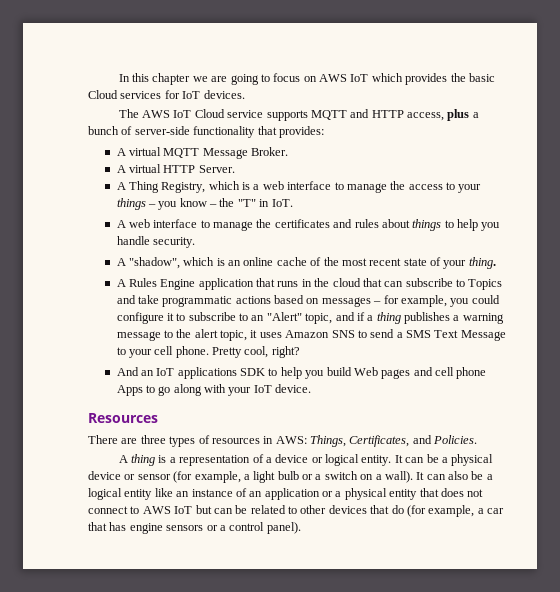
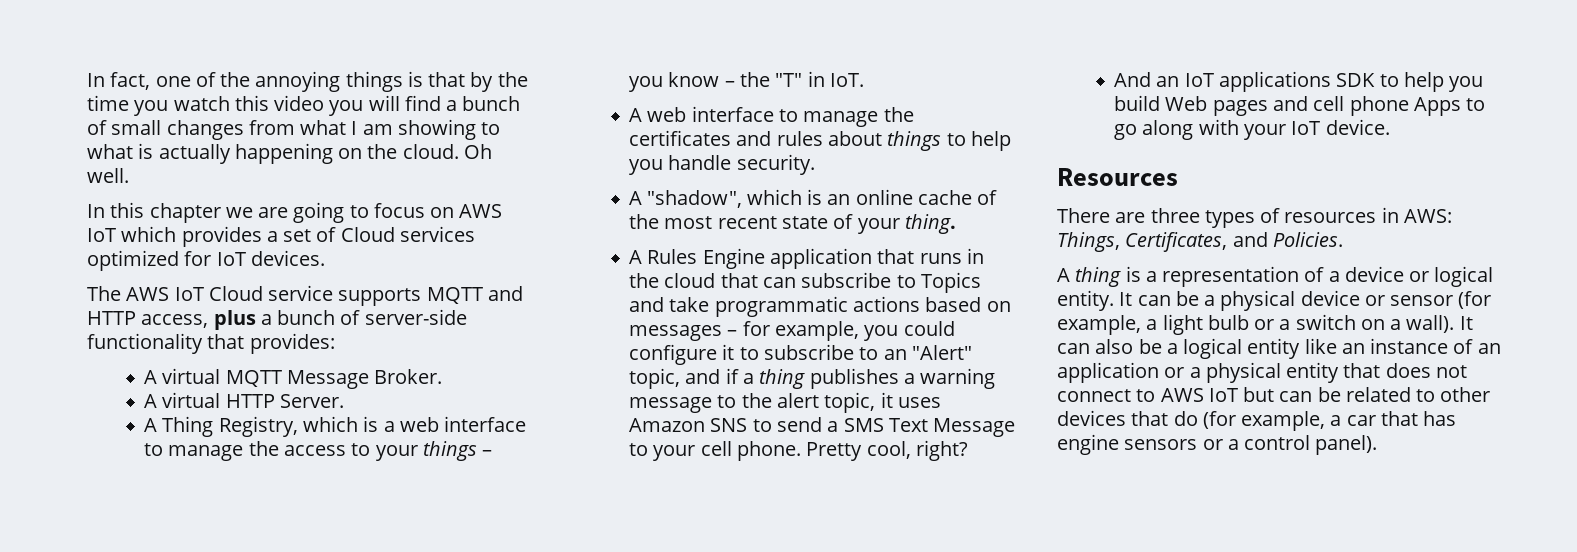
- In this chapter we are going to focus on AWS IoT which provides the basic Cloud services for IoT devices.
+ In fact, one of the annoying things is that by the time you watch this video you will find a bunch of small changes from what I am showing to what is actually happening on the cloud. Oh well.
+ In this chapter we are going to focus on AWS IoT which provides a set of Cloud services optimized for IoT devices.

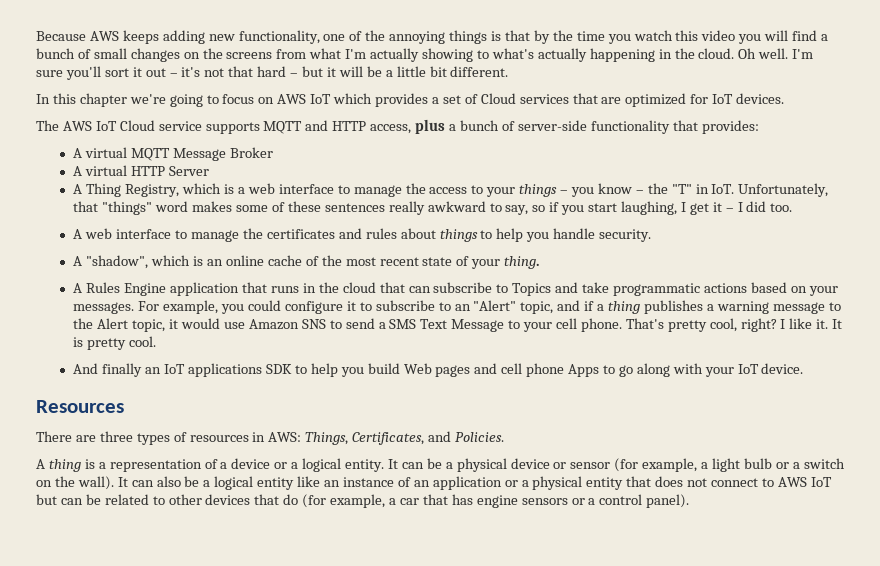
- In fact, one of the annoying things is that by the time you watch this video you will find a bunch of small changes from what I am showing to what is actually happening on the cloud.
+ Because AWS keeps adding new functionality, one of the annoying things is that by the time you watch this video you will find a bunch of small changes on the screens from what I'm actually showing to what's actually happening in the cloud.
+ I'm sure you'll sort it out – it's not that hard – but it will be a little bit different.
- In this chapter we are going to focus on AWS IoT which provides a set of Cloud services optimized for IoT devices.
+ In this chapter we're going to focus on AWS IoT which provides a set of Cloud services that are optimized for IoT devices.
- A virtual MQTT Message Broker.
+ A virtual MQTT Message Broker
- A virtual HTTP Server.
+ A virtual HTTP Server
- A Thing Registry, which is a web interface to manage the access to your things – you know – the "T" in IoT.
+ A Thing Registry, which is a web interface to manage the access to your things – you know – the "T" in IoT. Unfortunately, that "things" word makes some of these sentences really awkward to say, so if you start laughing, I get it – I did too.
- A Rules Engine application that runs in the cloud that can subscribe to Topics and take programmatic actions based on messages – for example, you could configure it to subscribe to an "Alert" topic, and if a thing publishes a warning message to the alert topic, it uses Amazon SNS to send a SMS Text Message to your cell phone.
+ A Rules Engine application that runs in the cloud that can subscribe to Topics and take programmatic actions based on your messages. For example, you could configure it to subscribe to an "Alert" topic, and if a thing publishes a warning message to the Alert topic, it would use Amazon SNS to send a SMS Text Message to your cell phone.
- Pretty cool, right?
+ That's pretty cool, right? I like it. It is pretty cool.
- And an IoT applications SDK to help you build Web pages and cell phone Apps to go along with your IoT device.
+ And finally an IoT applications SDK to help you build Web pages and cell phone Apps to go along with your IoT device.
- A thing is a representation of a device or logical entity.
+ A thing is a representation of a device or a logical entity.
- It can be a physical device or sensor (for example, a light bulb or a switch on a wall).
+ It can be a physical device or sensor (for example, a light bulb or a switch on the wall).

